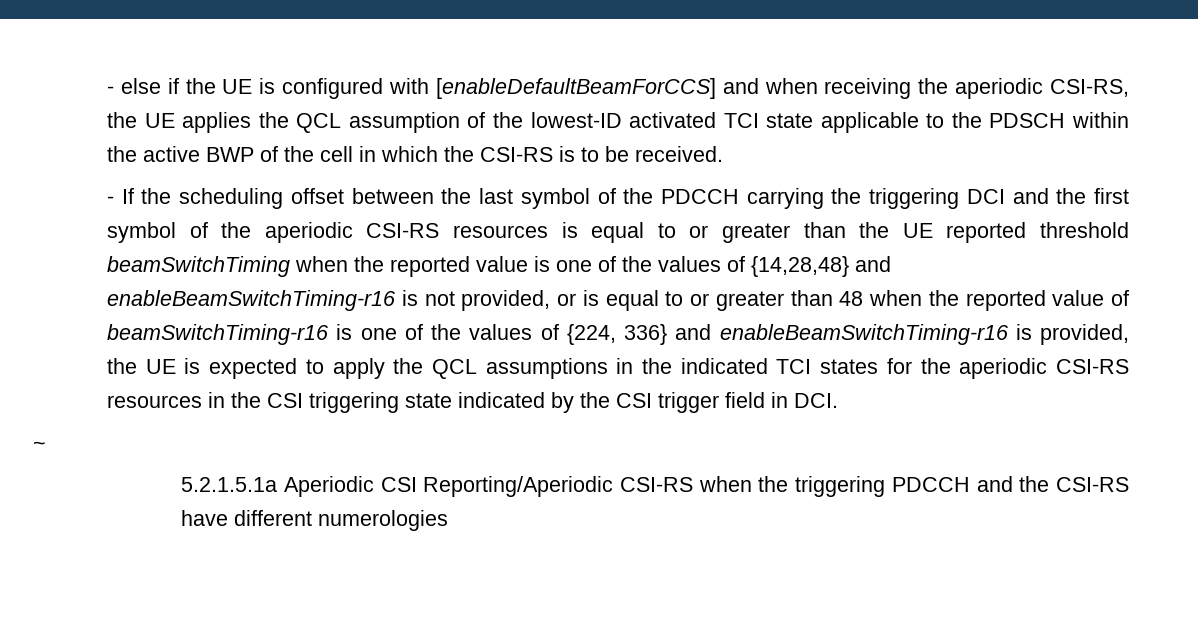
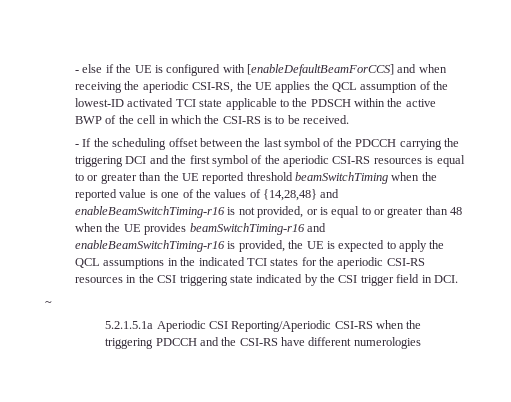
- - If the scheduling offset between the last symbol of the PDCCH carrying the triggering DCI and the first symbol of the aperiodic CSI-RS resources is equal to or greater than the UE reported threshold beamSwitchTiming when the reported value is one of the values of {14,28,48} and enableBeamSwitchTiming-r16 is not provided, or is equal to or greater than 48 when the reported value of beamSwitchTiming-r16 is one of the values of {224, 336} and enableBeamSwitchTiming-r16 is provided, the UE is expected to apply the QCL assumptions in the indicated TCI states for the aperiodic CSI-RS resources in the CSI triggering state indicated by the CSI trigger field in DCI.
+ - If the scheduling offset between the last symbol of the PDCCH carrying the triggering DCI and the first symbol of the aperiodic CSI-RS resources is equal to or greater than the UE reported threshold beamSwitchTiming when the reported value is one of the values of {14,28,48} and enableBeamSwitchTiming-r16 is not provided, or is equal to or greater than 48 when the UE provides beamSwitchTiming-r16 and enableBeamSwitchTiming-r16 is provided, the UE is expected to apply the QCL assumptions in the indicated TCI states for the aperiodic CSI-RS resources in the CSI triggering state indicated by the CSI trigger field in DCI.

